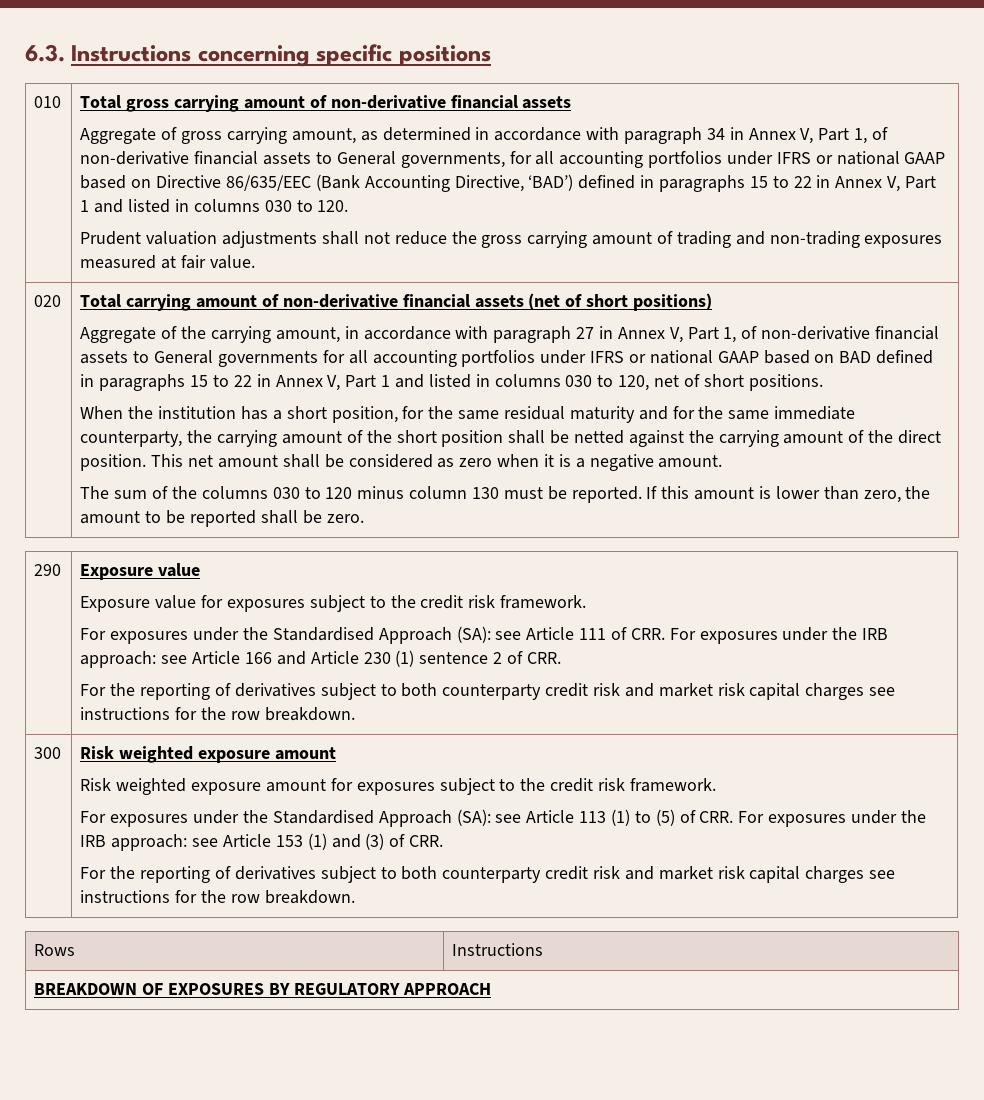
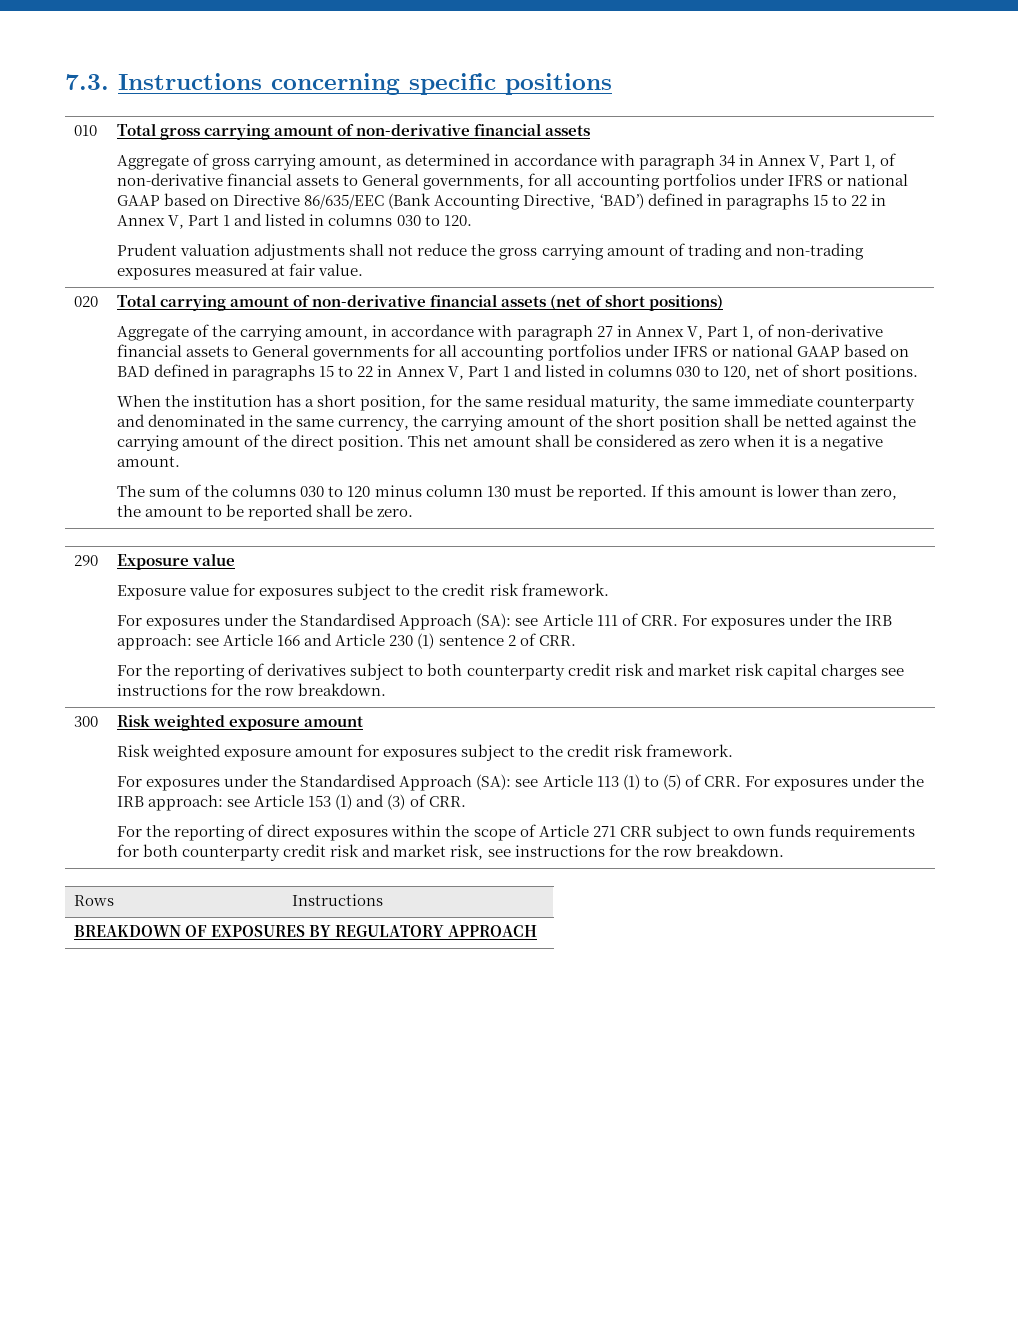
- 6.3. Instructions concerning specific positions
+ 7.3. Instructions concerning specific positions
- When the institution has a short position, for the same residual maturity and for the same immediate counterparty, the carrying amount of the short position shall be netted against the carrying amount of the direct position.
+ When the institution has a short position, for the same residual maturity, the same immediate counterparty and denominated in the same currency, the carrying amount of the short position shall be netted against the carrying amount of the direct position.
  For exposures under the Standardised Approach (SA): see Article 113 (1) to (5) of CRR. For exposures under the IRB approach: see Article 153 (1) and (3) of CRR.
- For the reporting of derivatives subject to both counterparty credit risk and market risk capital charges see instructions for the row breakdown.
+ For the reporting of direct exposures within the scope of Article 271 CRR subject to own funds requirements for both counterparty credit risk and market risk, see instructions for the row breakdown.

